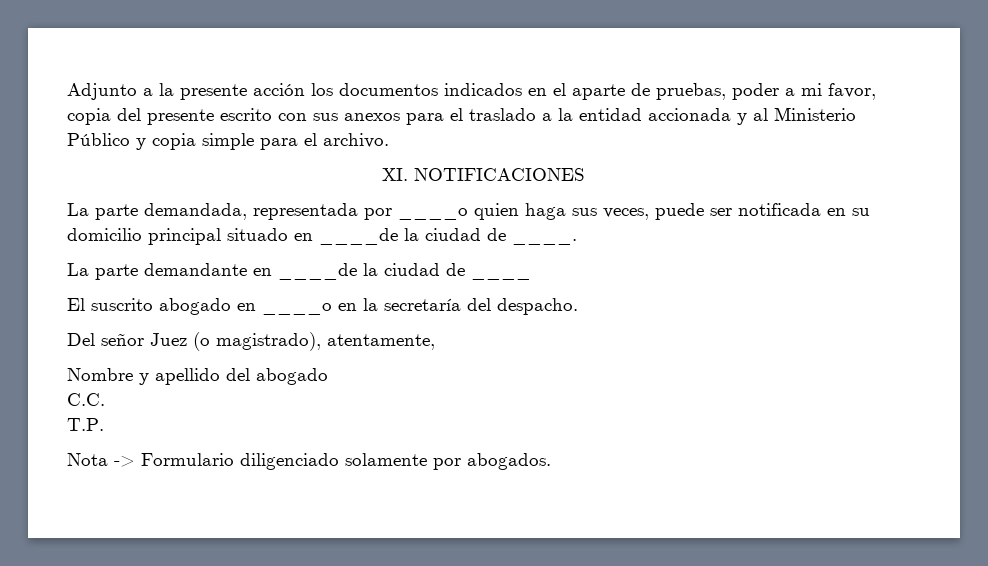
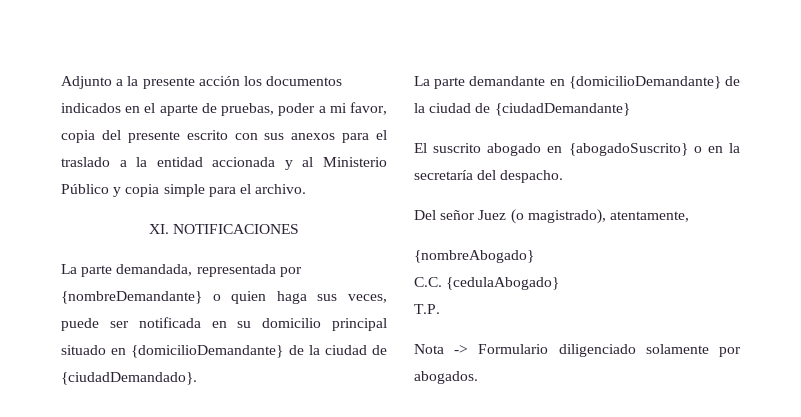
- La parte demandada, representada por ____o quien haga sus veces, puede ser notificada en su domicilio principal situado en ____de la ciudad de ____.
+ La parte demandada, representada por {nombreDemandante} o quien haga sus veces, puede ser notificada en su domicilio principal situado en {domicilioDemandante} de la ciudad de {ciudadDemandado}.
- La parte demandante en ____de la ciudad de ____
+ La parte demandante en {domicilioDemandante} de la ciudad de {ciudadDemandante}
- El suscrito abogado en ____o en la secretaría del despacho.
+ El suscrito abogado en {abogadoSuscrito} o en la secretaría del despacho.
- Nombre y apellido del abogado
+ {nombreAbogado}
- C.C.
+ C.C. {cedulaAbogado}

